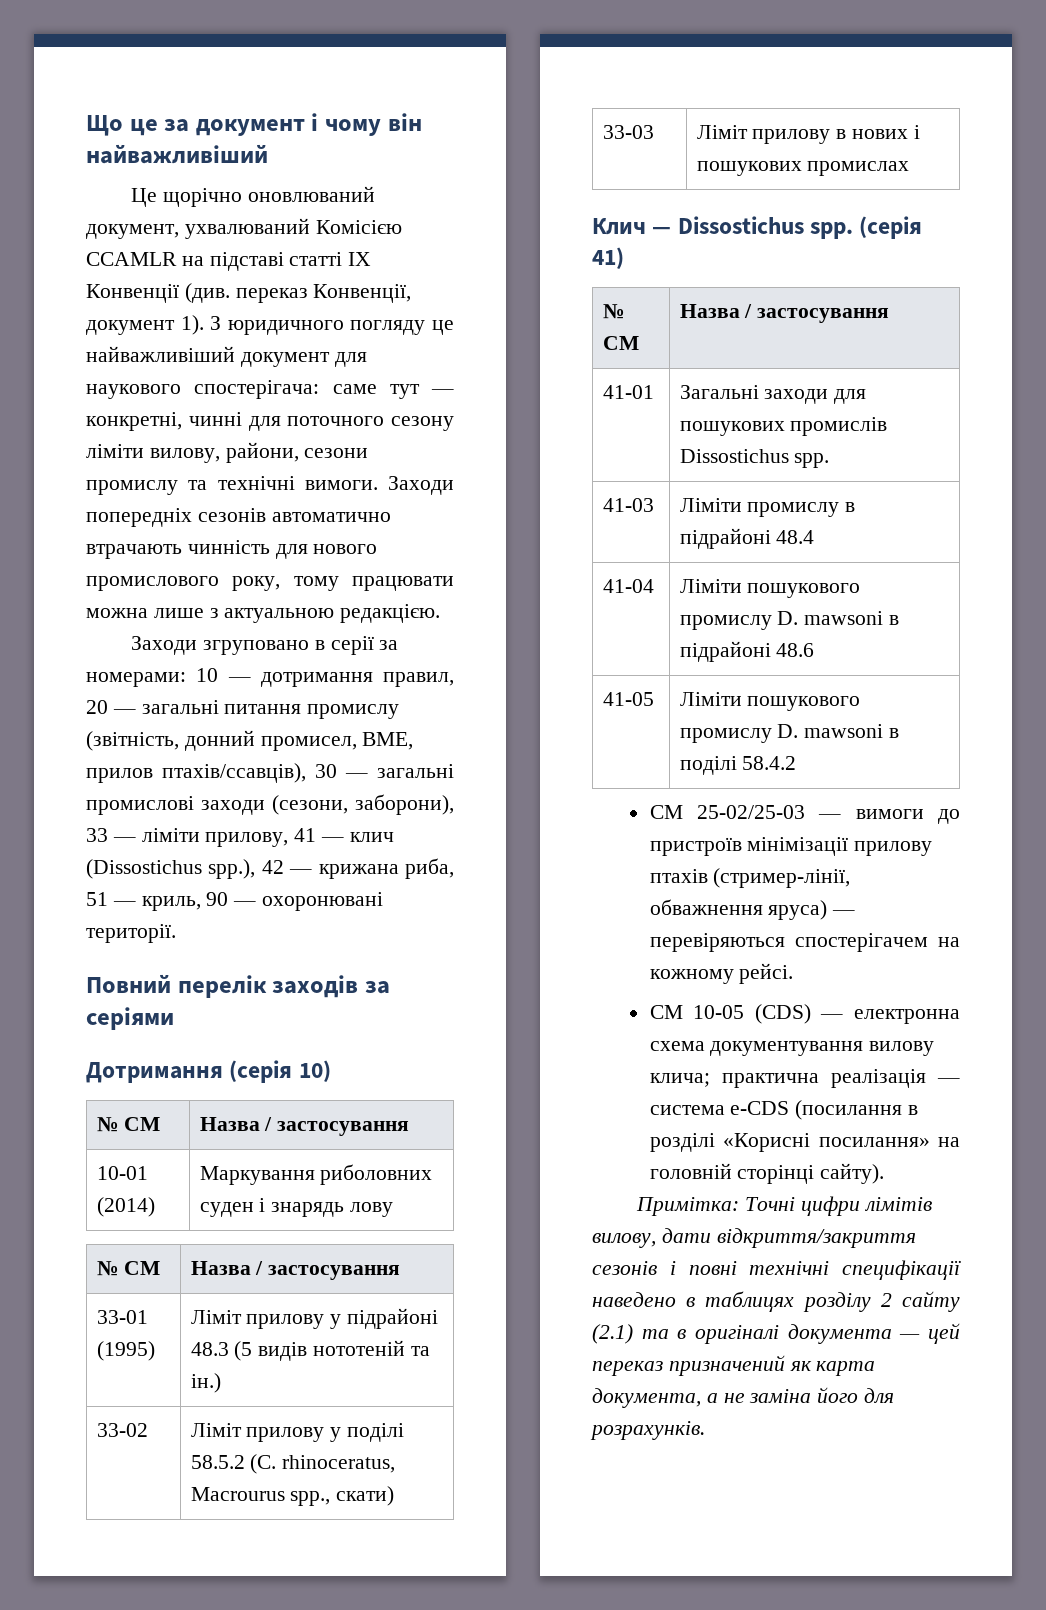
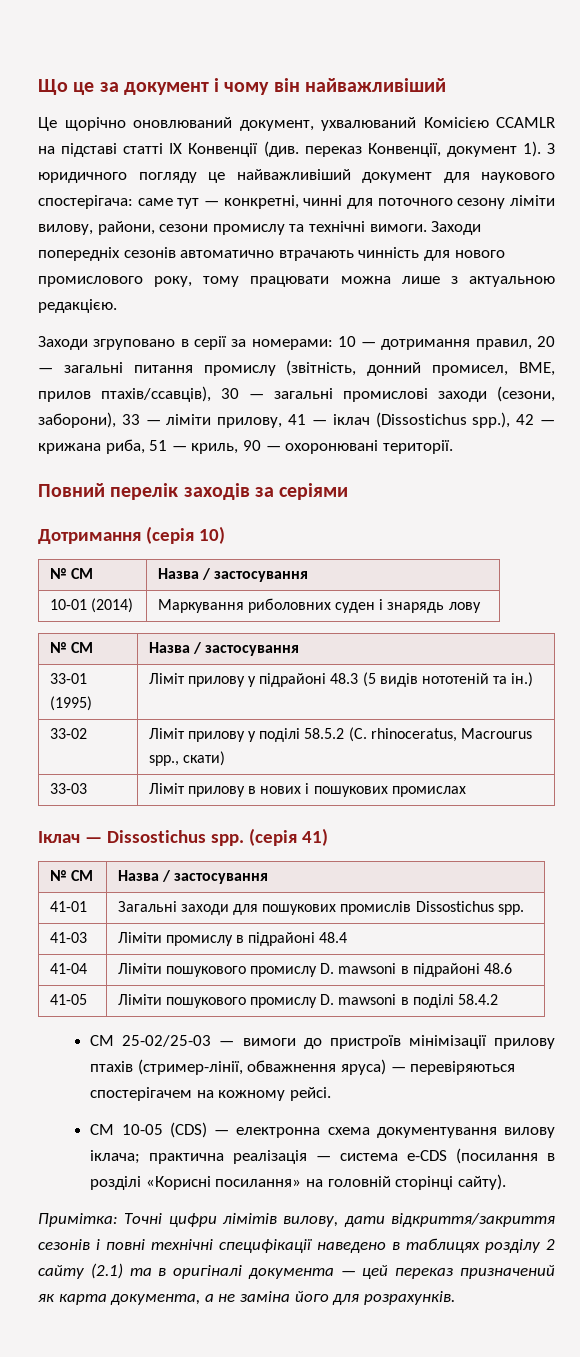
- Заходи згруповано в серії за номерами: 10 — дотримання правил, 20 — загальні питання промислу (звітність, донний промисел, ВМЕ, прилов птахів/ссавців), 30 — загальні промислові заходи (сезони, заборони), 33 — ліміти прилову, 41 — клич (Dissostichus spp.), 42 — крижана риба, 51 — криль, 90 — охоронювані території.
+ Заходи згруповано в серії за номерами: 10 — дотримання правил, 20 — загальні питання промислу (звітність, донний промисел, ВМЕ, прилов птахів/ссавців), 30 — загальні промислові заходи (сезони, заборони), 33 — ліміти прилову, 41 — іклач (Dissostichus spp.), 42 — крижана риба, 51 — криль, 90 — охоронювані території.
- Клич — Dissostichus spp.
+ Іклач — Dissostichus spp.
- CM 10-05 (CDS) — електронна схема документування вилову клича; практична реалізація — система e-CDS (посилання в розділі «Корисні посилання» на головній сторінці сайту).
+ CM 10-05 (CDS) — електронна схема документування вилову іклача; практична реалізація — система e-CDS (посилання в розділі «Корисні посилання» на головній сторінці сайту).

